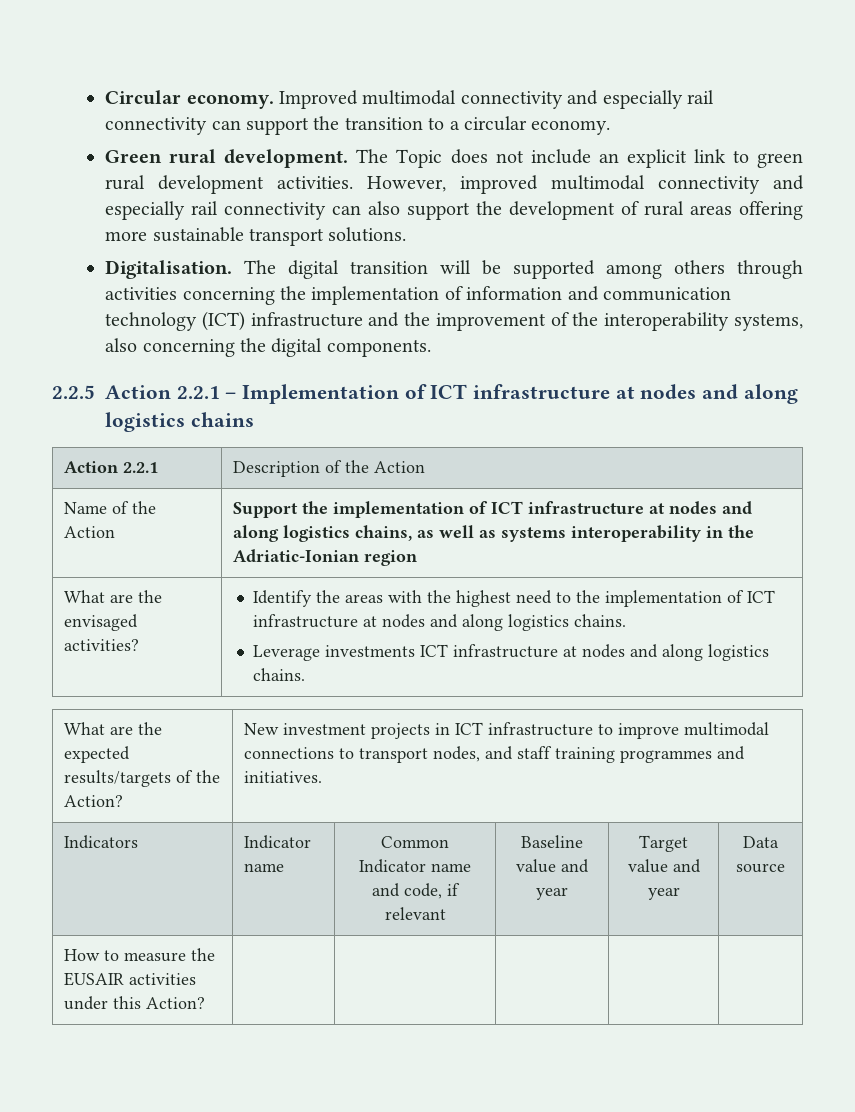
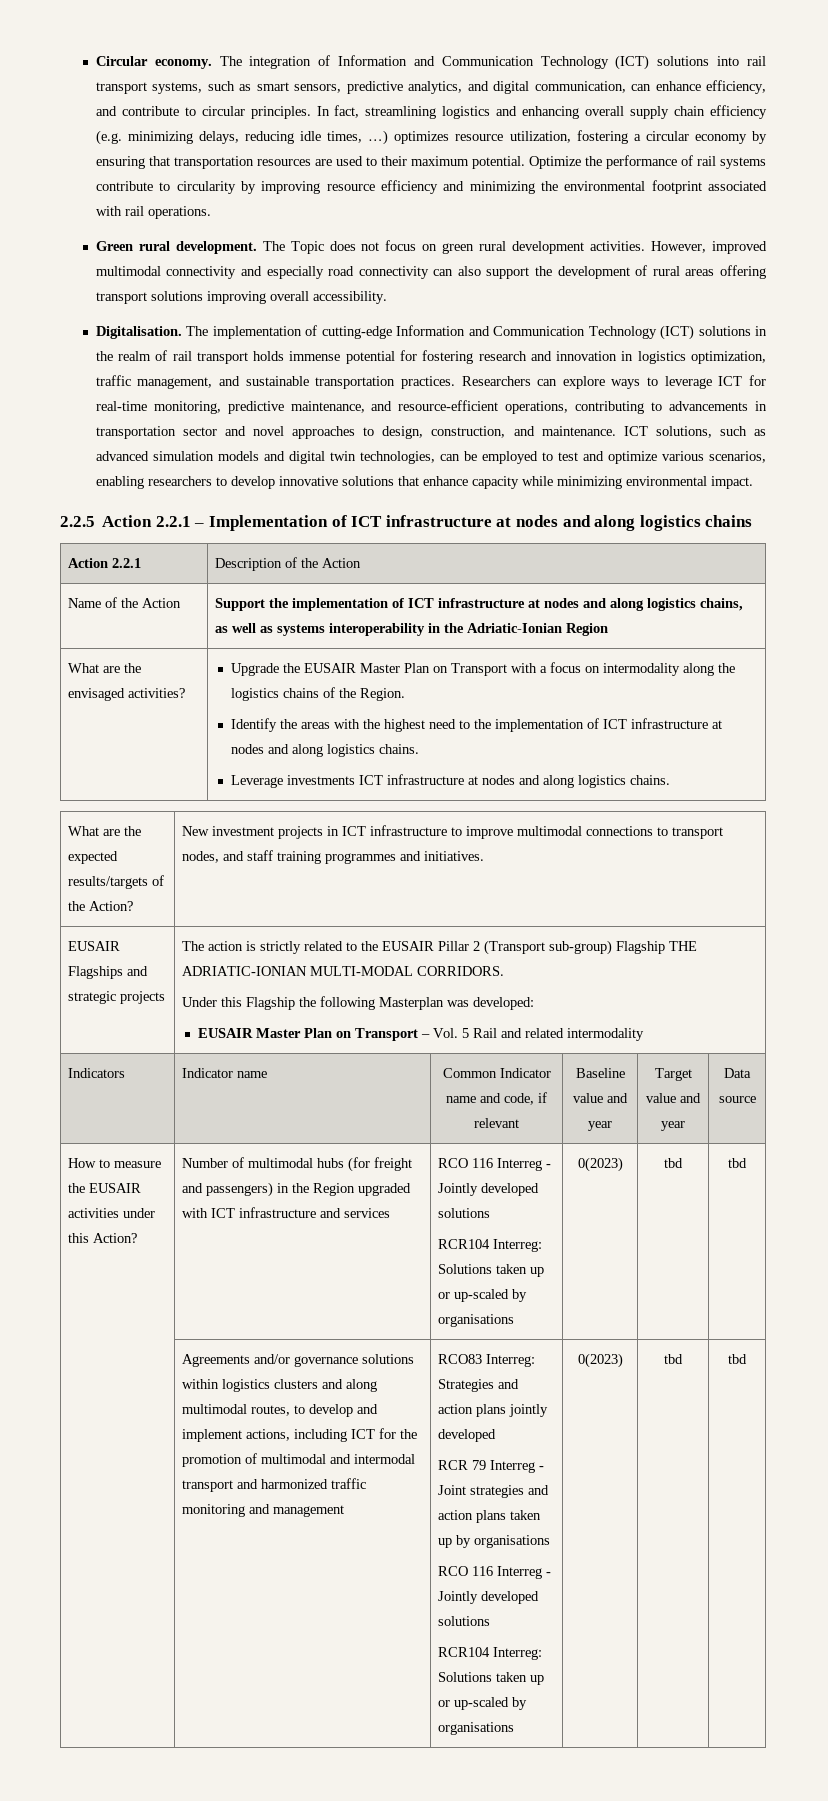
- Improved multimodal connectivity and especially rail connectivity can support the transition to a circular economy.
+ The integration of Information and Communication Technology (ICT) solutions into rail transport systems, such as smart sensors, predictive analytics, and digital communication, can enhance efficiency, and contribute to circular principles. In fact, streamlining logistics and enhancing overall supply chain efficiency (e.g. minimizing delays, reducing idle times, …) optimizes resource utilization, fostering a circular economy by ensuring that transportation resources are used to their maximum potential. Optimize the performance of rail systems contribute to circularity by improving resource efficiency and minimizing the environmental footprint associated with rail operations.
- The Topic does not include an explicit link to green rural development activities.
+ The Topic does not focus on green rural development activities.
- However, improved multimodal connectivity and especially rail connectivity can also support the development of rural areas offering more sustainable transport solutions.
- Digitalisation. The digital transition will be supported among others through activities concerning the implementation of information and communication technology (ICT) infrastructure and the improvement of the interoperability systems, also concerning the digital components.
+ However, improved multimodal connectivity and especially road connectivity can also support the development of rural areas offering transport solutions improving overall accessibility.
+ Digitalisation. The implementation of cutting-edge Information and Communication Technology (ICT) solutions in the realm of rail transport holds immense potential for fostering research and innovation in logistics optimization, traffic management, and sustainable transportation practices. Researchers can explore ways to leverage ICT for real-time monitoring, predictive maintenance, and resource-efficient operations, contributing to advancements in transportation sector and novel approaches to design, construction, and maintenance. ICT solutions, such as advanced simulation models and digital twin technologies, can be employed to test and optimize various scenarios, enabling researchers to develop innovative solutions that enhance capacity while minimizing environmental impact.
- Name of the Action | Support the implementation of ICT infrastructure at nodes and along logistics chains, as well as systems interoperability in the Adriatic-Ionian region
+ Name of the Action | Support the implementation of ICT infrastructure at nodes and along logistics chains, as well as systems interoperability in the Adriatic-Ionian Region
+ Upgrade the EUSAIR Master Plan on Transport with a focus on intermodality along the logistics chains of the Region.
+ EUSAIR Flagships and strategic projects | The action is strictly related to the EUSAIR Pillar 2 (Transport sub-group) Flagship THE ADRIATIC-IONIAN MULTI-MODAL CORRIDORS.
+ Under this Flagship the following Masterplan was developed:
+ EUSAIR Master Plan on Transport – Vol. 5 Rail and related intermodality
+ Number of multimodal hubs (for freight and passengers) in the Region upgraded with ICT infrastructure and services | RCO 116 Interreg - Jointly developed solutions
+ RCR104 Interreg: Solutions taken up or up-scaled by organisations | 0(2023) | tbd | tbd
+ | Agreements and/or governance solutions within logistics clusters and along multimodal routes, to develop and implement actions, including ICT for the promotion of multimodal and intermodal transport and harmonized traffic monitoring and management | RCO83 Interreg: Strategies and action plans jointly developed
+ RCR 79 Interreg - Joint strategies and action plans taken up by organisations
+ RCO 116 Interreg - Jointly developed solutions
+ RCR104 Interreg: Solutions taken up or up-scaled by organisations | 0(2023) | tbd | tbd

